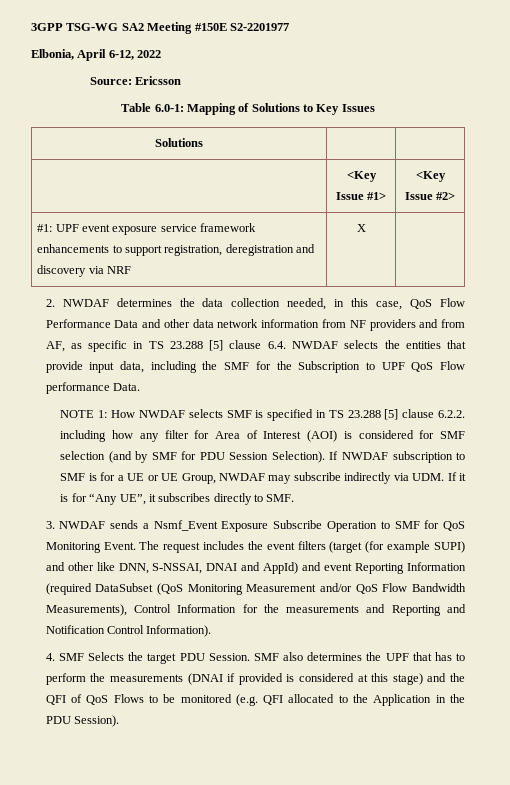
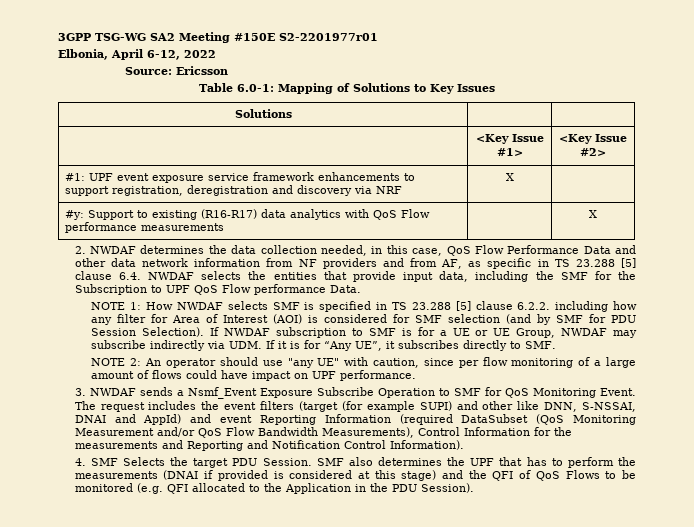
- 3GPP TSG-WG SA2 Meeting #150E S2-2201977
+ 3GPP TSG-WG SA2 Meeting #150E S2-2201977r01
+ #y: Support to existing (R16-R17) data analytics with QoS Flow performance measurements | | X
+ NOTE 2: An operator should use "any UE" with caution, since per flow monitoring of a large amount of flows could have impact on UPF performance.

